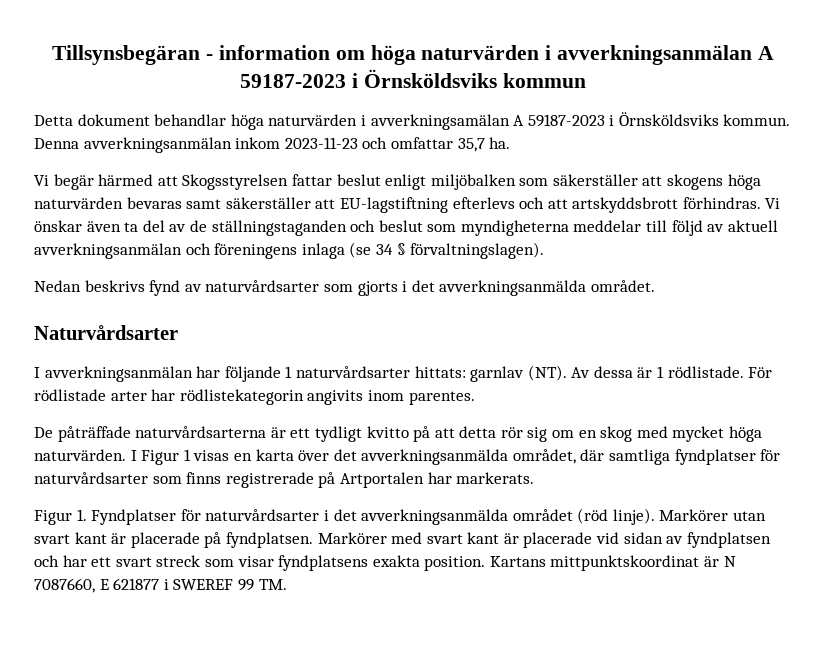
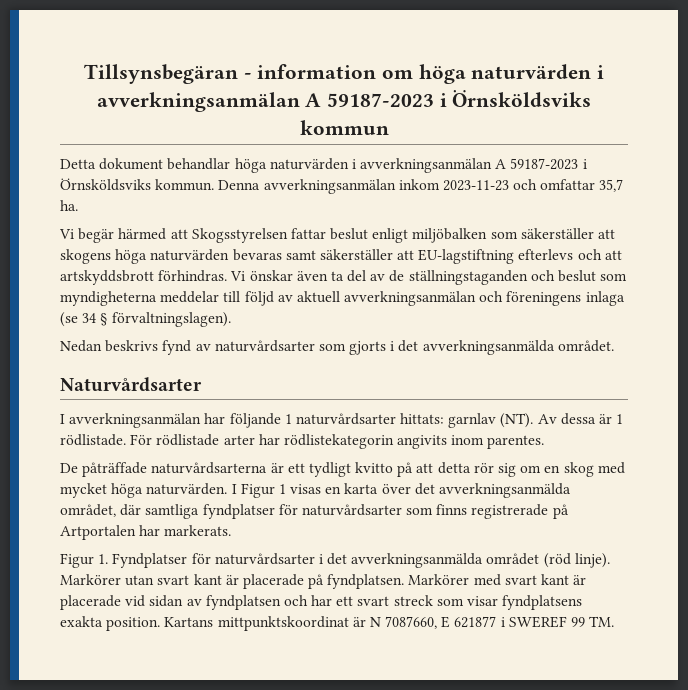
- Detta dokument behandlar höga naturvärden i avverkningsamälan A 59187-2023 i Örnsköldsviks kommun.
+ Detta dokument behandlar höga naturvärden i avverkningsanmälan A 59187-2023 i Örnsköldsviks kommun.

